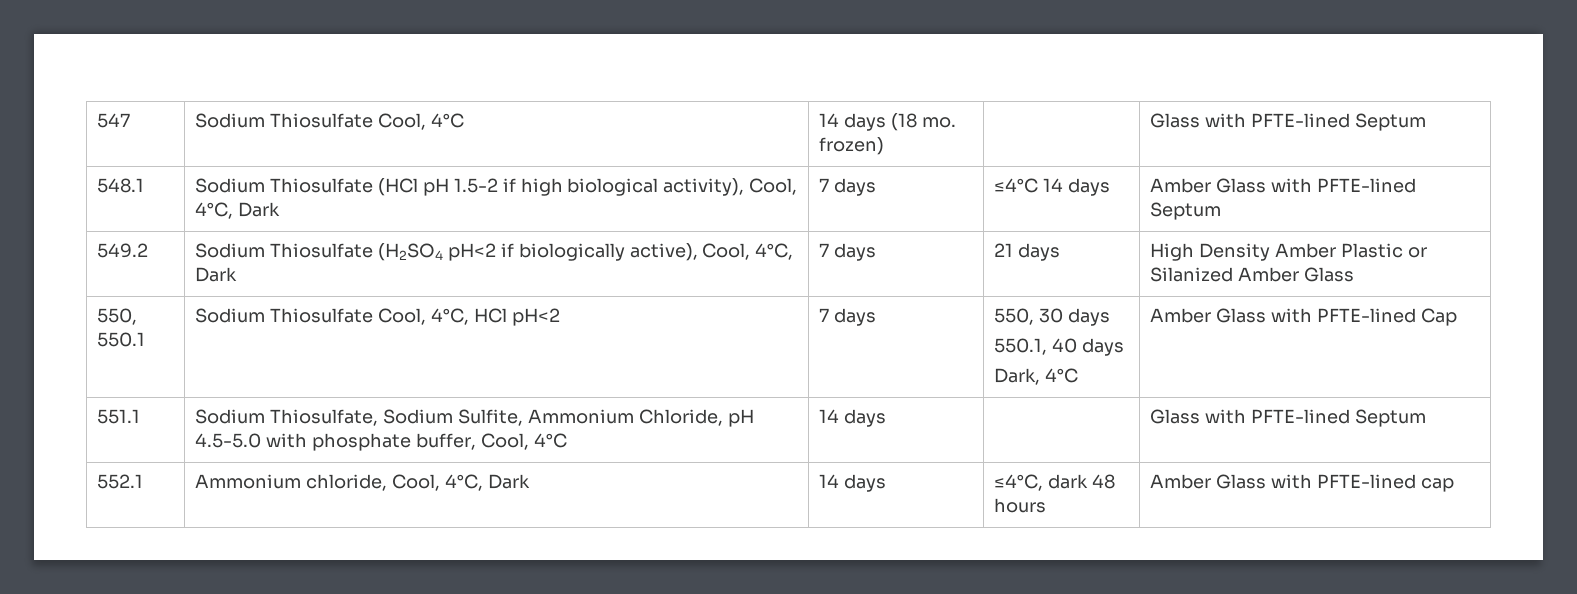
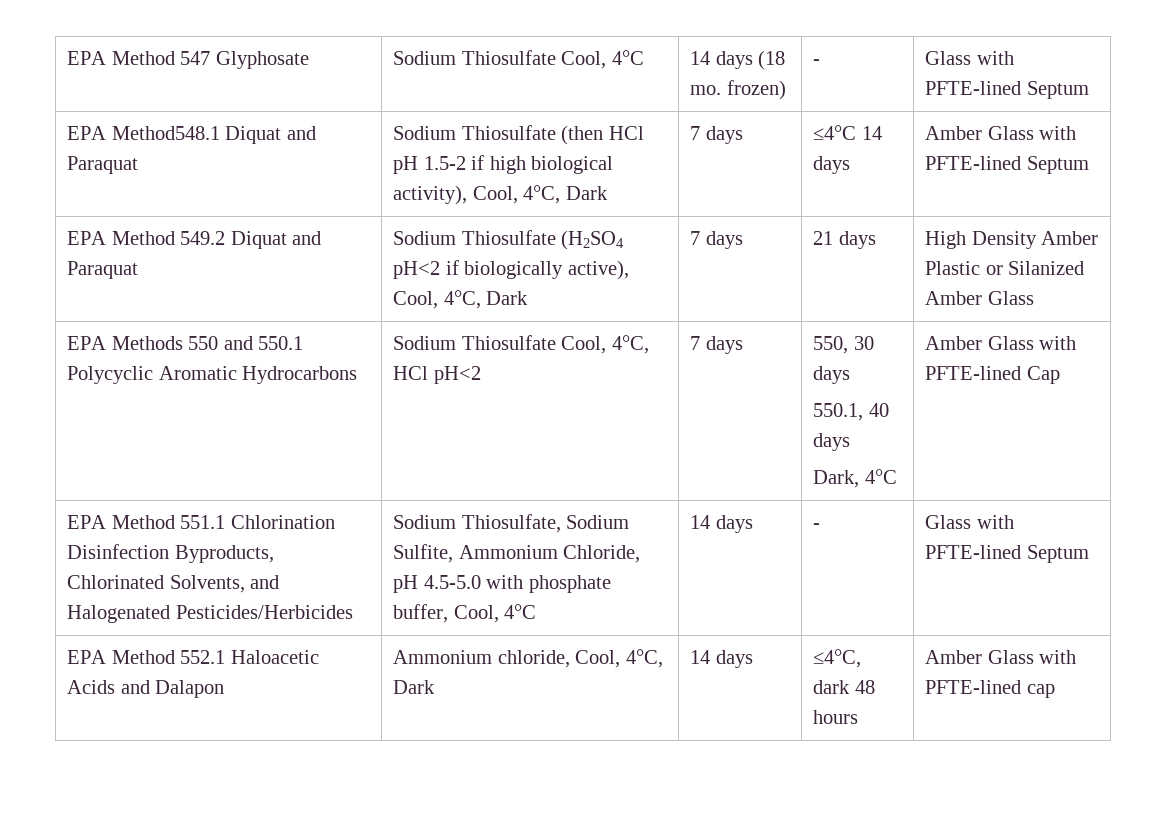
- 547 | Sodium Thiosulfate Cool, 4°C | 14 days (18 mo. frozen) | | Glass with PFTE-lined Septum
- 548.1 | Sodium Thiosulfate (HCl pH 1.5-2 if high biological activity), Cool, 4°C, Dark | 7 days | ≤4°C 14 days | Amber Glass with PFTE-lined Septum
+ EPA Method 547 Glyphosate | Sodium Thiosulfate Cool, 4°C | 14 days (18 mo. frozen) | - | Glass with PFTE-lined Septum
+ EPA Method548.1 Diquat and Paraquat | Sodium Thiosulfate (then HCl pH 1.5-2 if high biological activity), Cool, 4°C, Dark | 7 days | ≤4°C 14 days | Amber Glass with PFTE-lined Septum
- 549.2 | Sodium Thiosulfate (H2SO4 pH<2 if biologically active), Cool, 4°C, Dark | 7 days | 21 days | High Density Amber Plastic or Silanized Amber Glass
+ EPA Method 549.2 Diquat and Paraquat | Sodium Thiosulfate (H2SO4 pH<2 if biologically active), Cool, 4°C, Dark | 7 days | 21 days | High Density Amber Plastic or Silanized Amber Glass
- 550, 550.1 | Sodium Thiosulfate Cool, 4°C, HCl pH<2 | 7 days | 550, 30 days
+ EPA Methods 550 and 550.1 Polycyclic Aromatic Hydrocarbons | Sodium Thiosulfate Cool, 4°C, HCl pH<2 | 7 days | 550, 30 days
- 551.1 | Sodium Thiosulfate, Sodium Sulfite, Ammonium Chloride, pH 4.5-5.0 with phosphate buffer, Cool, 4°C | 14 days | | Glass with PFTE-lined Septum
- 552.1 | Ammonium chloride, Cool, 4°C, Dark | 14 days | ≤4°C, dark 48 hours | Amber Glass with PFTE-lined cap
+ EPA Method 551.1 Chlorination Disinfection Byproducts, Chlorinated Solvents, and Halogenated Pesticides/Herbicides | Sodium Thiosulfate, Sodium Sulfite, Ammonium Chloride, pH 4.5-5.0 with phosphate buffer, Cool, 4°C | 14 days | - | Glass with PFTE-lined Septum
+ EPA Method 552.1 Haloacetic Acids and Dalapon | Ammonium chloride, Cool, 4°C, Dark | 14 days | ≤4°C, dark 48 hours | Amber Glass with PFTE-lined cap

